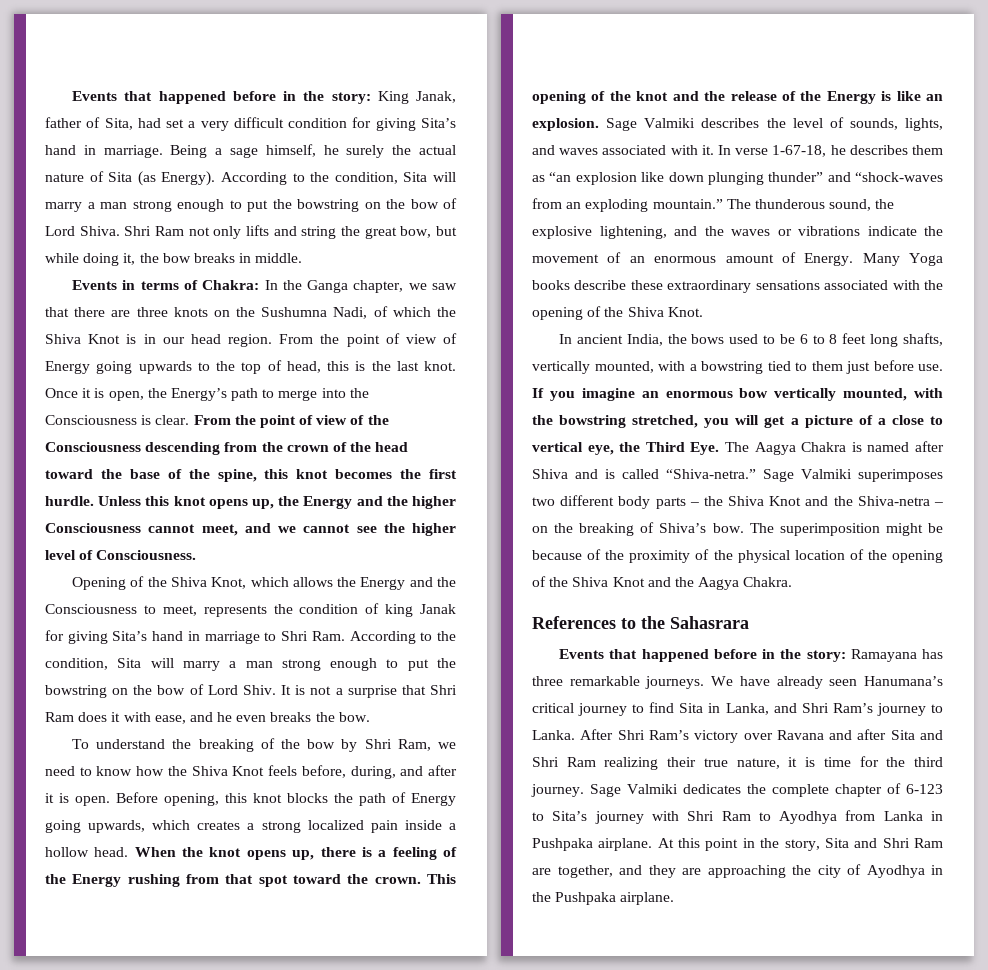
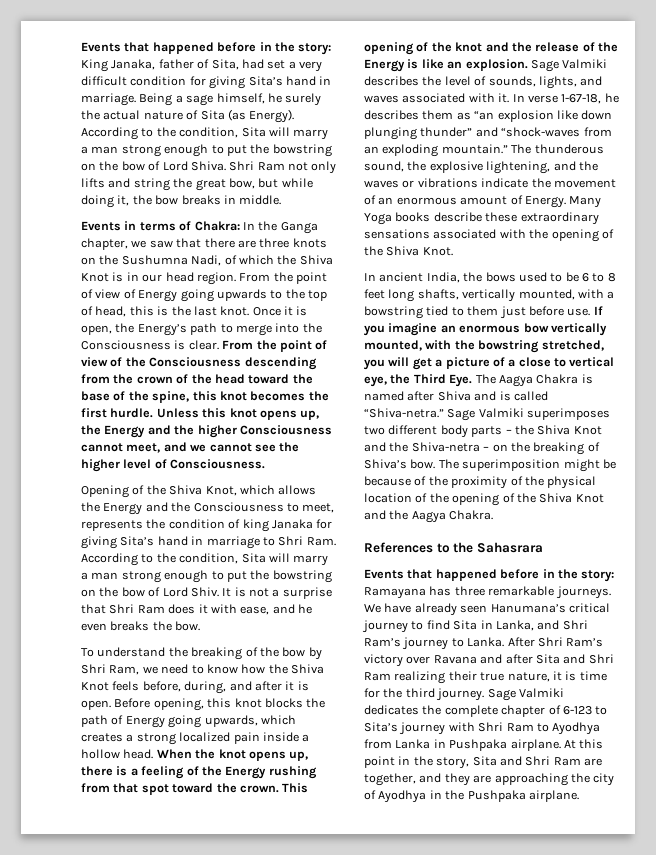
- Events that happened before in the story: King Janak, father of Sita, had set a very difficult condition for giving Sita’s hand in marriage.
+ Events that happened before in the story: King Janaka, father of Sita, had set a very difficult condition for giving Sita’s hand in marriage.
- Opening of the Shiva Knot, which allows the Energy and the Consciousness to meet, represents the condition of king Janak for giving Sita’s hand in marriage to Shri Ram. According to the condition, Sita will marry a man strong enough to put the bowstring on the bow of Lord Shiv.
+ Opening of the Shiva Knot, which allows the Energy and the Consciousness to meet, represents the condition of king Janaka for giving Sita’s hand in marriage to Shri Ram. According to the condition, Sita will marry a man strong enough to put the bowstring on the bow of Lord Shiv.

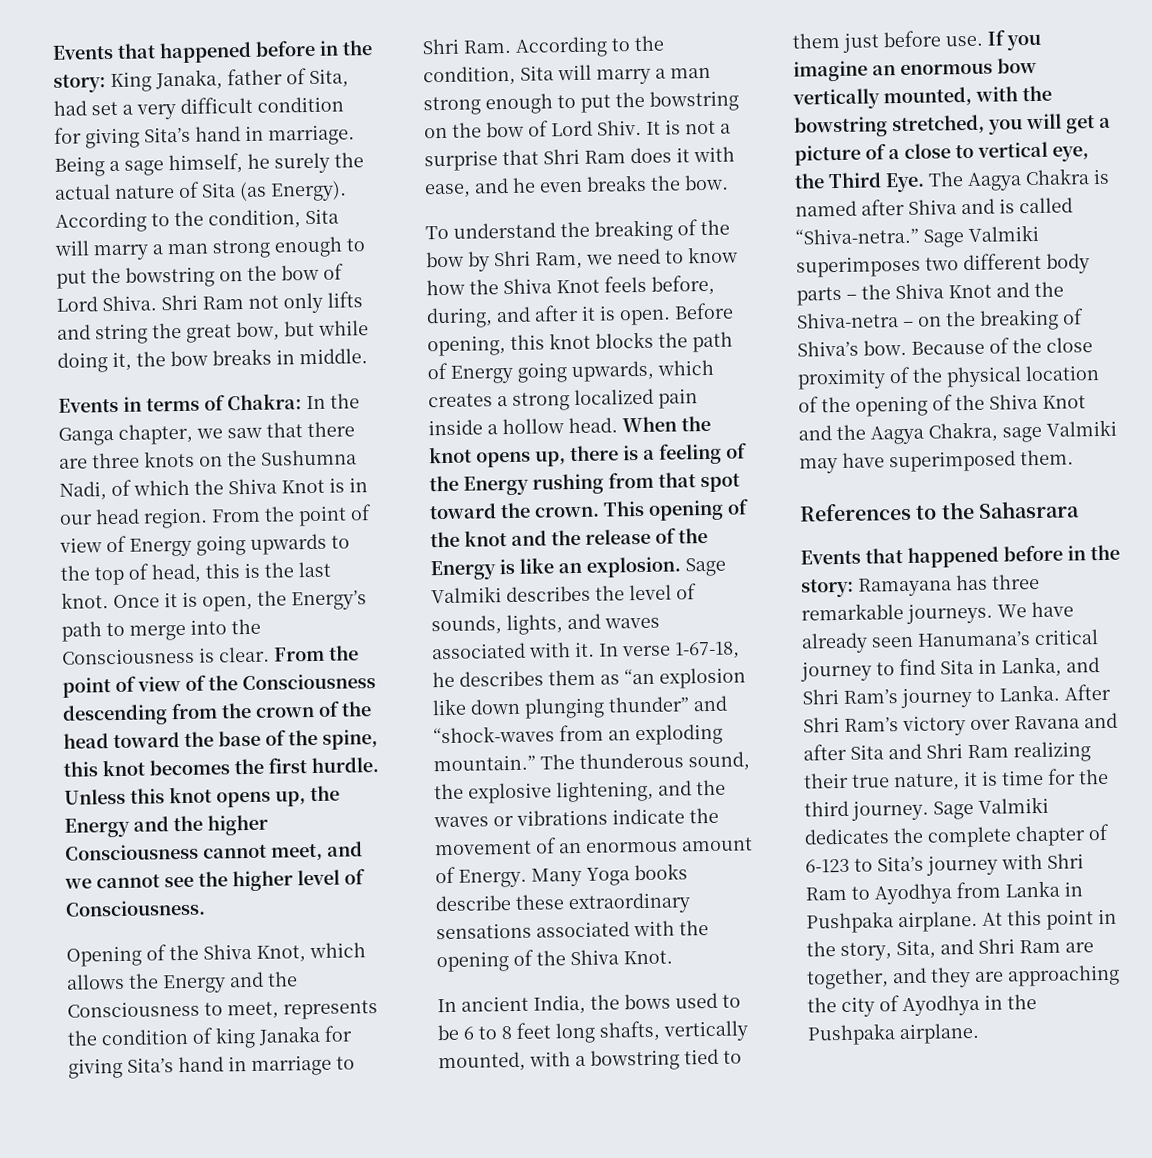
- The superimposition might be because of the proximity of the physical location of the opening of the Shiva Knot and the Aagya Chakra.
+ Because of the close proximity of the physical location of the opening of the Shiva Knot and the Aagya Chakra, sage Valmiki may have superimposed them.
- At this point in the story, Sita and Shri Ram are together, and they are approaching the city of Ayodhya in the Pushpaka airplane.
+ At this point in the story, Sita, and Shri Ram are together, and they are approaching the city of Ayodhya in the Pushpaka airplane.

